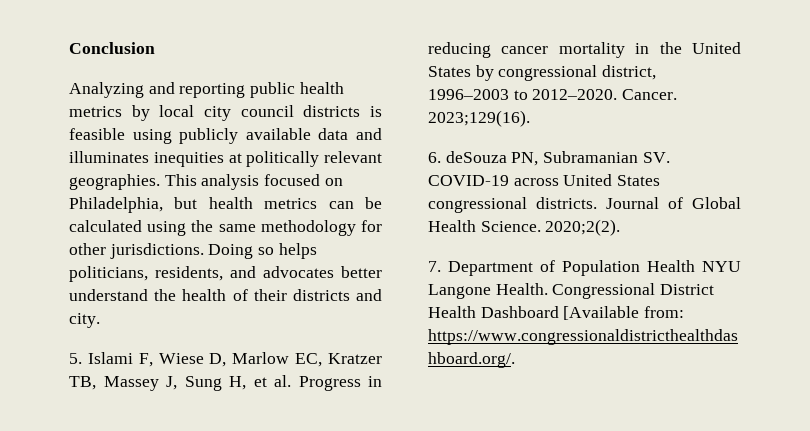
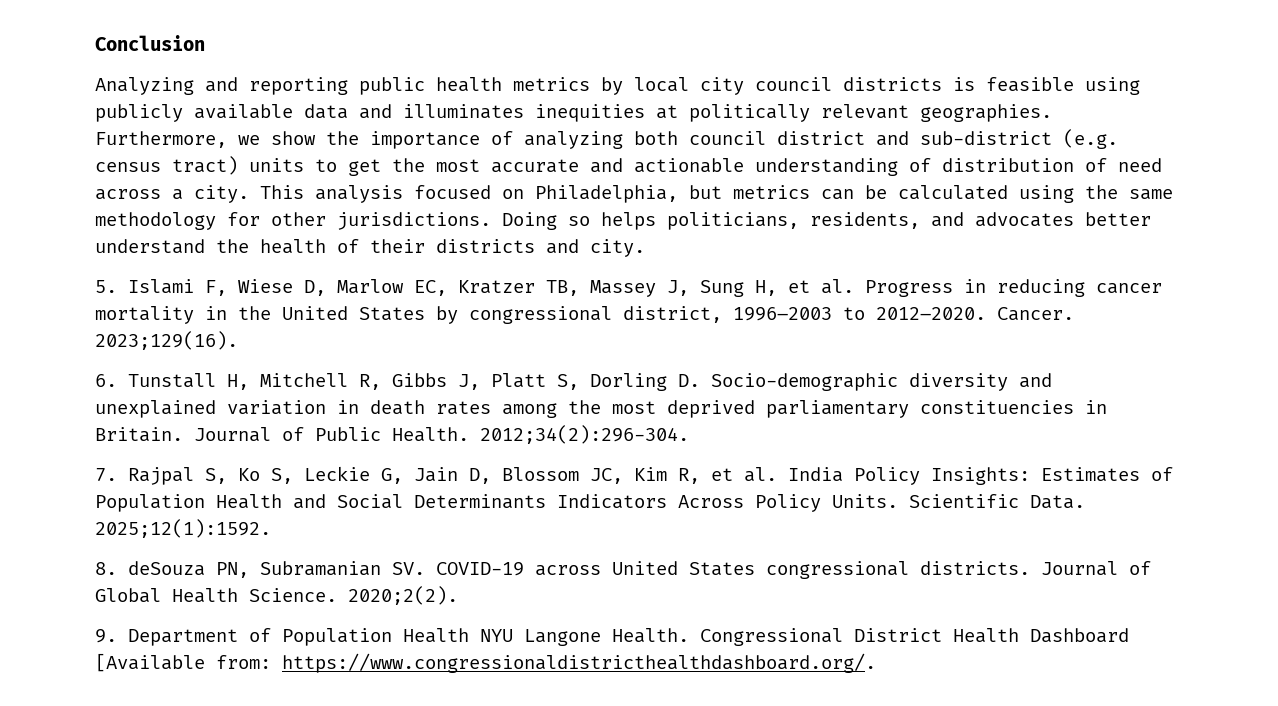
+ Furthermore, we show the importance of analyzing both council district and sub-district (e.g. census tract) units to get the most accurate and actionable understanding of distribution of need across a city.
- This analysis focused on Philadelphia, but health metrics can be calculated using the same methodology for other jurisdictions.
+ This analysis focused on Philadelphia, but metrics can be calculated using the same methodology for other jurisdictions.
- 6. deSouza PN, Subramanian SV. COVID-19 across United States congressional districts.
+ 6. Tunstall H, Mitchell R, Gibbs J, Platt S, Dorling D. Socio-demographic diversity and unexplained variation in death rates among the most deprived parliamentary constituencies in Britain. Journal of Public Health. 2012;34(2):296-304.
+ 7. Rajpal S, Ko S, Leckie G, Jain D, Blossom JC, Kim R, et al. India Policy Insights: Estimates of Population Health and Social Determinants Indicators Across Policy Units. Scientific Data. 2025;12(1):1592.
+ 8. deSouza PN, Subramanian SV. COVID-19 across United States congressional districts.
- 7. Department of Population Health NYU Langone Health.
+ 9. Department of Population Health NYU Langone Health.

